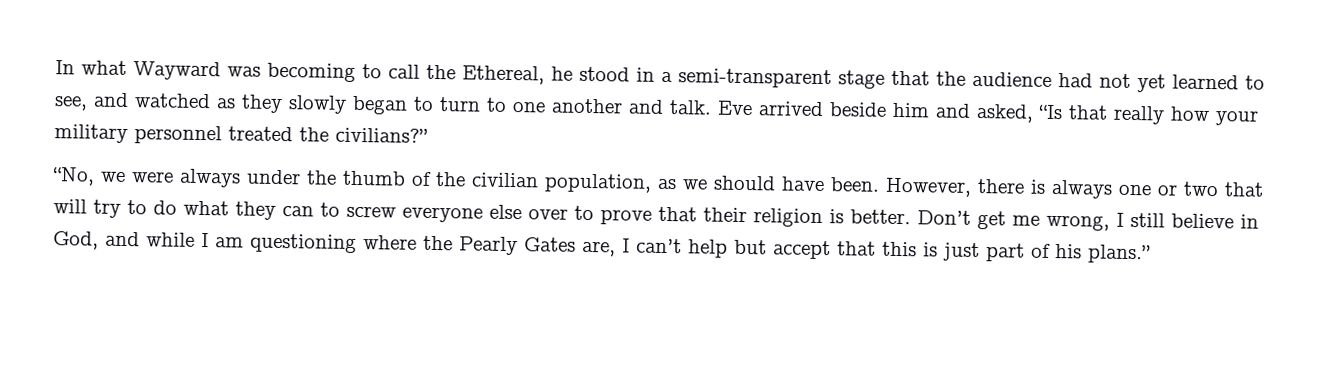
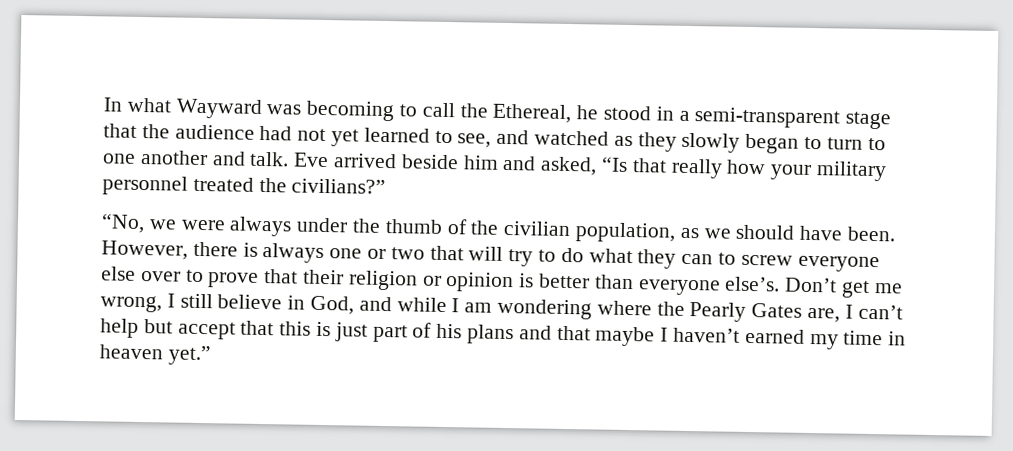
- However, there is always one or two that will try to do what they can to screw everyone else over to prove that their religion is better.
+ However, there is always one or two that will try to do what they can to screw everyone else over to prove that their religion or opinion is better than everyone else’s.
- Don’t get me wrong, I still believe in God, and while I am questioning where the Pearly Gates are, I can’t help but accept that this is just part of his plans.”
+ Don’t get me wrong, I still believe in God, and while I am wondering where the Pearly Gates are, I can’t help but accept that this is just part of his plans and that maybe I haven’t earned my time in heaven yet.”

